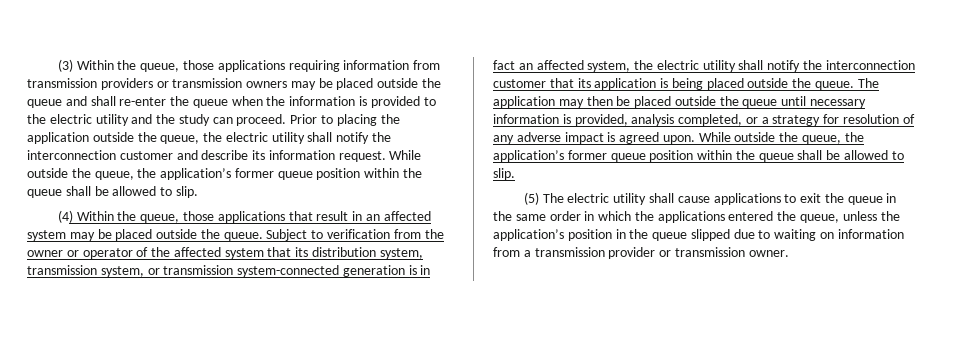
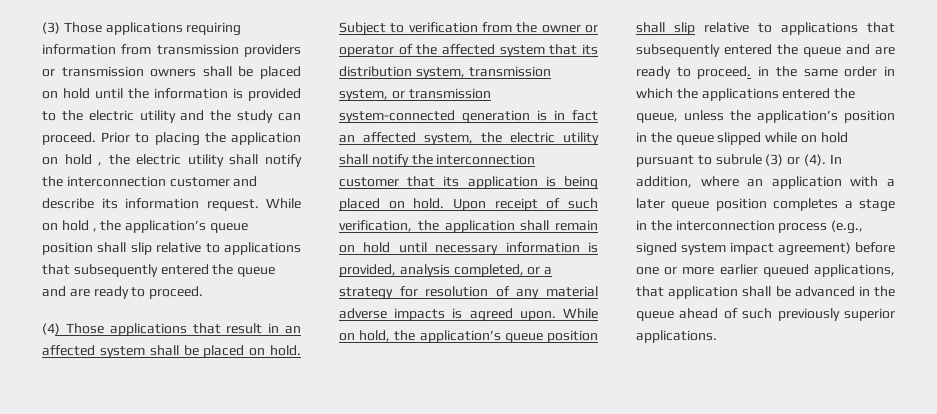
- (3) Within the queue, those applications requiring information from transmission providers or transmission owners may be placed outside the queue and shall re-enter the queue when the information is provided to the electric utility and the study can proceed.
+ (3) Those applications requiring information from transmission providers or transmission owners shall be placed on hold until the information is provided to the electric utility and the study can proceed.
- Prior to placing the application outside the queue, the electric utility shall notify the interconnection customer and describe its information request. While outside the queue, the application’s former queue position within the queue shall be allowed to slip.
- (4) Within the queue, those applications that result in an affected system may be placed outside the queue.
+ Prior to placing the application on hold , the electric utility shall notify the interconnection customer and describe its information request. While on hold , the application’s queue position shall slip relative to applications that subsequently entered the queue and are ready to proceed.
+ (4) Those applications that result in an affected system shall be placed on hold.
- Subject to verification from the owner or operator of the affected system that its distribution system, transmission system, or transmission system-connected generation is in fact an affected system, the electric utility shall notify the interconnection customer that its application is being placed outside the queue. The application may then be placed outside the queue until necessary information is provided, analysis completed, or a strategy for resolution of any adverse impact is agreed upon. While outside the queue, the application’s former queue position within the queue shall be allowed to slip.
- (5) The electric utility shall cause applications to exit the queue in the same order in which the applications entered the queue, unless the application’s position in the queue slipped due to waiting on information from a transmission provider or transmission owner.
+ Subject to verification from the owner or operator of the affected system that its distribution system, transmission system, or transmission system-connected generation is in fact an affected system, the electric utility shall notify the interconnection customer that its application is being placed on hold. Upon receipt of such verification, the application shall remain on hold until necessary information is provided, analysis completed, or a strategy for resolution of any material adverse impacts is agreed upon. While on hold, the application’s queue position shall slip relative to applications that subsequently entered the queue and are ready to proceed. in the same order in which the applications entered the queue, unless the application’s position in the queue slipped while on hold pursuant to subrule (3) or (4). In addition, where an application with a later queue position completes a stage in the interconnection process (e.g., signed system impact agreement) before one or more earlier queued applications, that application shall be advanced in the queue ahead of such previously superior applications.

